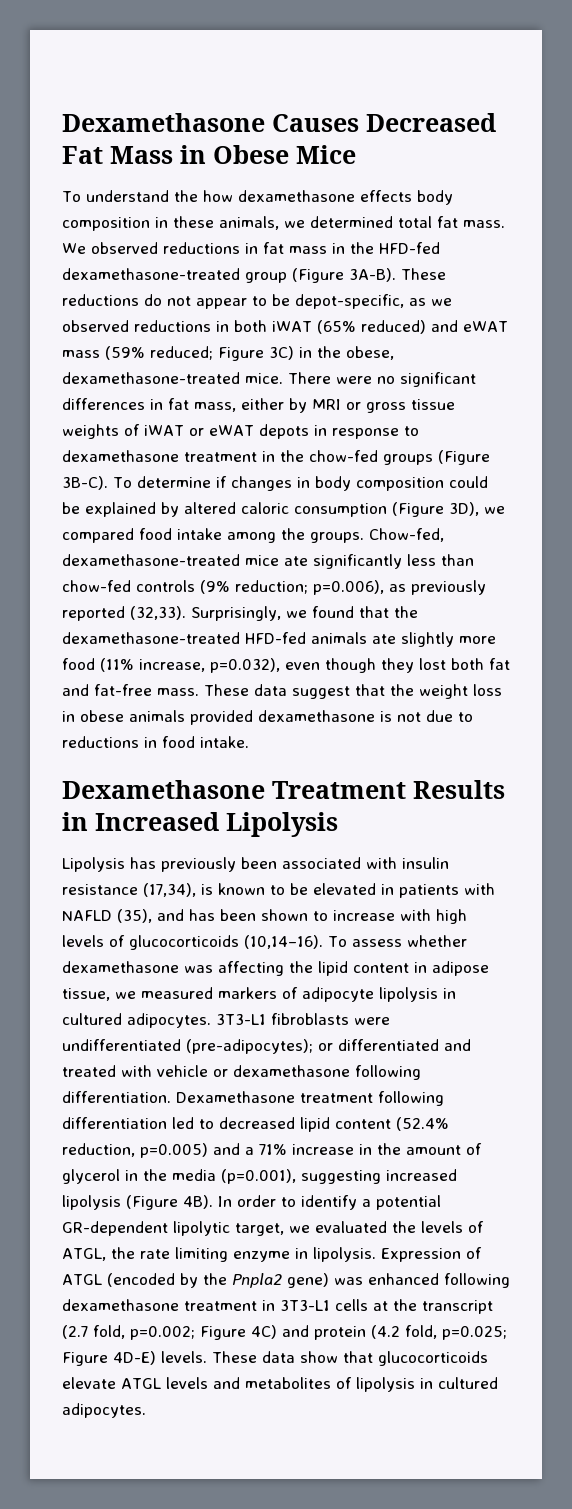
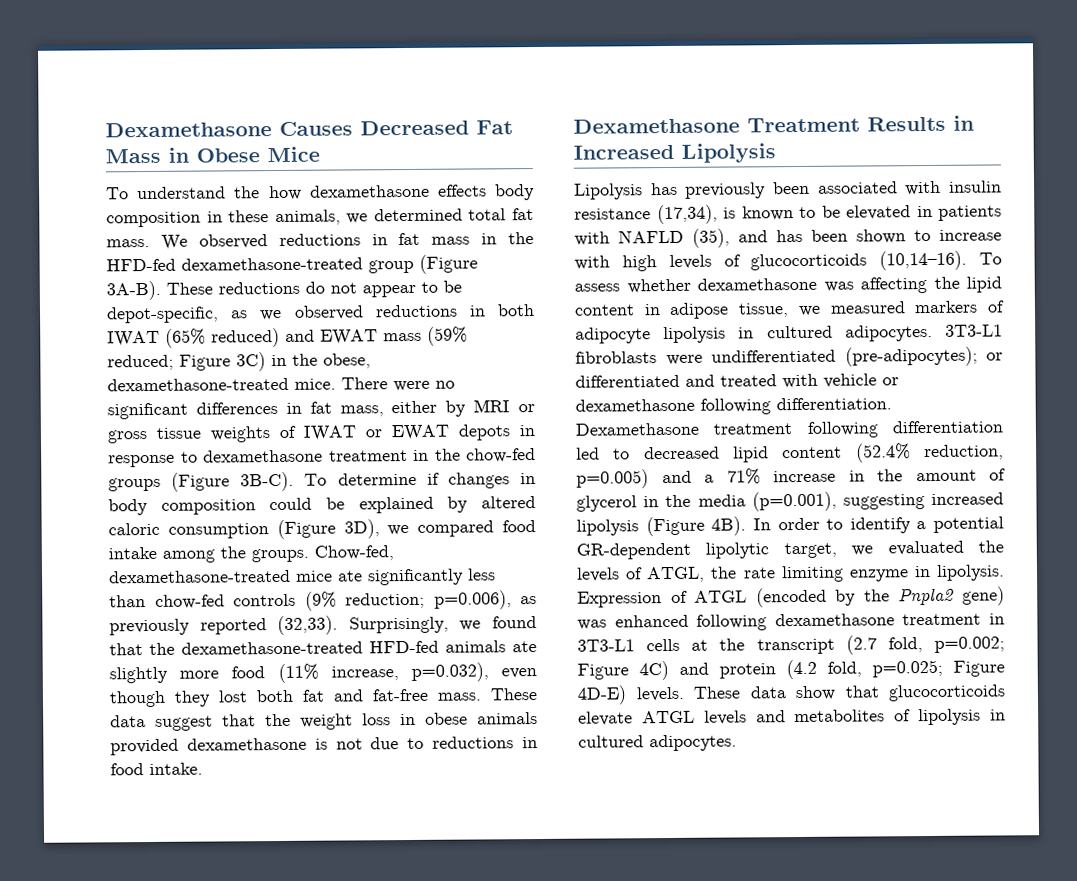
- These reductions do not appear to be depot-specific, as we observed reductions in both iWAT (65% reduced) and eWAT mass (59% reduced; Figure 3C) in the obese, dexamethasone-treated mice.
+ These reductions do not appear to be depot-specific, as we observed reductions in both IWAT (65% reduced) and EWAT mass (59% reduced; Figure 3C) in the obese, dexamethasone-treated mice.
- There were no significant differences in fat mass, either by MRI or gross tissue weights of iWAT or eWAT depots in response to dexamethasone treatment in the chow-fed groups (Figure 3B-C).
+ There were no significant differences in fat mass, either by MRI or gross tissue weights of IWAT or EWAT depots in response to dexamethasone treatment in the chow-fed groups (Figure 3B-C).

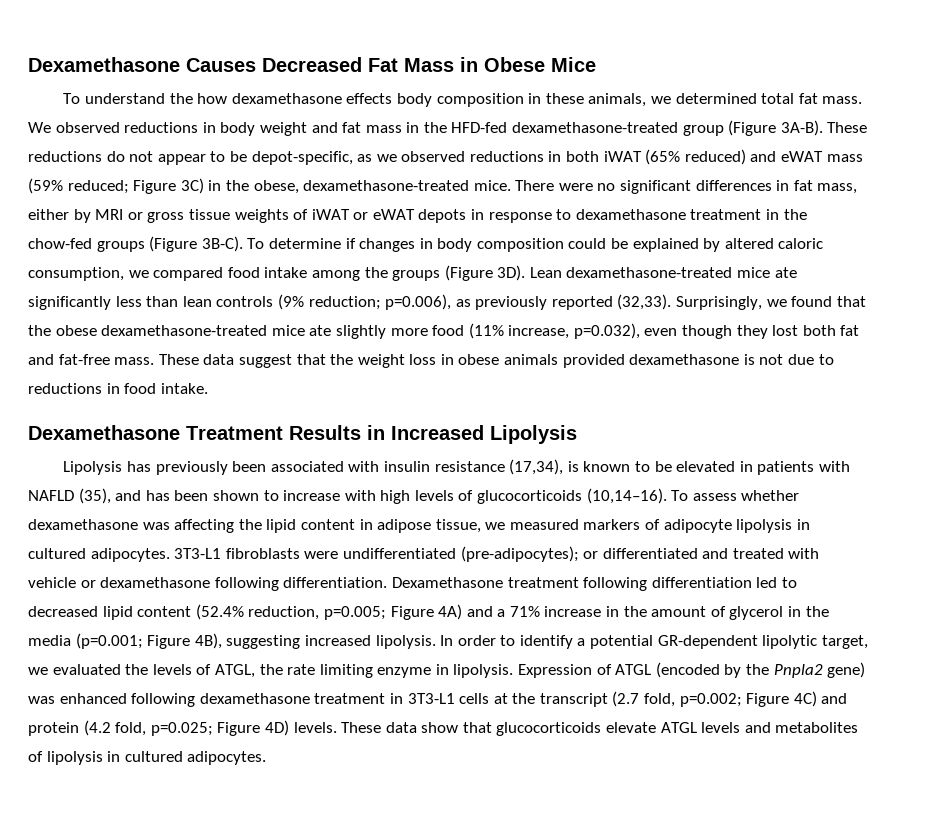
- We observed reductions in fat mass in the HFD-fed dexamethasone-treated group (Figure 3A-B).
+ We observed reductions in body weight and fat mass in the HFD-fed dexamethasone-treated group (Figure 3A-B).
- These reductions do not appear to be depot-specific, as we observed reductions in both IWAT (65% reduced) and EWAT mass (59% reduced; Figure 3C) in the obese, dexamethasone-treated mice.
+ These reductions do not appear to be depot-specific, as we observed reductions in both iWAT (65% reduced) and eWAT mass (59% reduced; Figure 3C) in the obese, dexamethasone-treated mice.
- There were no significant differences in fat mass, either by MRI or gross tissue weights of IWAT or EWAT depots in response to dexamethasone treatment in the chow-fed groups (Figure 3B-C).
+ There were no significant differences in fat mass, either by MRI or gross tissue weights of iWAT or eWAT depots in response to dexamethasone treatment in the chow-fed groups (Figure 3B-C).
- To determine if changes in body composition could be explained by altered caloric consumption (Figure 3D), we compared food intake among the groups. Chow-fed, dexamethasone-treated mice ate significantly less than chow-fed controls (9% reduction; p=0.006), as previously reported (32,33).
+ To determine if changes in body composition could be explained by altered caloric consumption, we compared food intake among the groups (Figure 3D). Lean dexamethasone-treated mice ate significantly less than lean controls (9% reduction; p=0.006), as previously reported (32,33).
- Surprisingly, we found that the dexamethasone-treated HFD-fed animals ate slightly more food (11% increase, p=0.032), even though they lost both fat and fat-free mass.
+ Surprisingly, we found that the obese dexamethasone-treated mice ate slightly more food (11% increase, p=0.032), even though they lost both fat and fat-free mass.
- Dexamethasone treatment following differentiation led to decreased lipid content (52.4% reduction, p=0.005) and a 71% increase in the amount of glycerol in the media (p=0.001), suggesting increased lipolysis (Figure 4B).
+ Dexamethasone treatment following differentiation led to decreased lipid content (52.4% reduction, p=0.005; Figure 4A) and a 71% increase in the amount of glycerol in the media (p=0.001; Figure 4B), suggesting increased lipolysis.
- Expression of ATGL (encoded by the Pnpla2 gene) was enhanced following dexamethasone treatment in 3T3-L1 cells at the transcript (2.7 fold, p=0.002; Figure 4C) and protein (4.2 fold, p=0.025; Figure 4D-E) levels.
+ Expression of ATGL (encoded by the Pnpla2 gene) was enhanced following dexamethasone treatment in 3T3-L1 cells at the transcript (2.7 fold, p=0.002; Figure 4C) and protein (4.2 fold, p=0.025; Figure 4D) levels.

